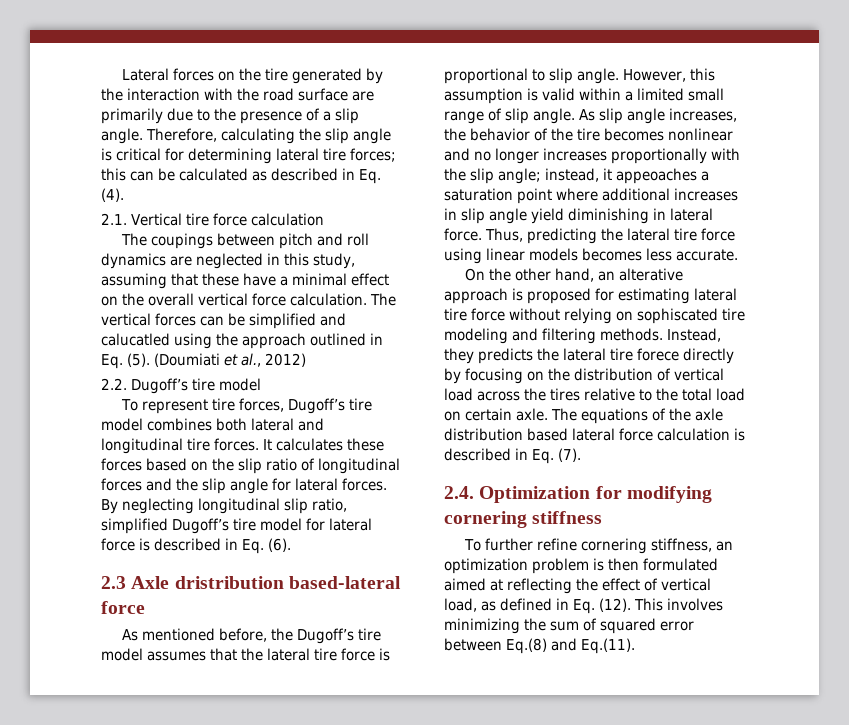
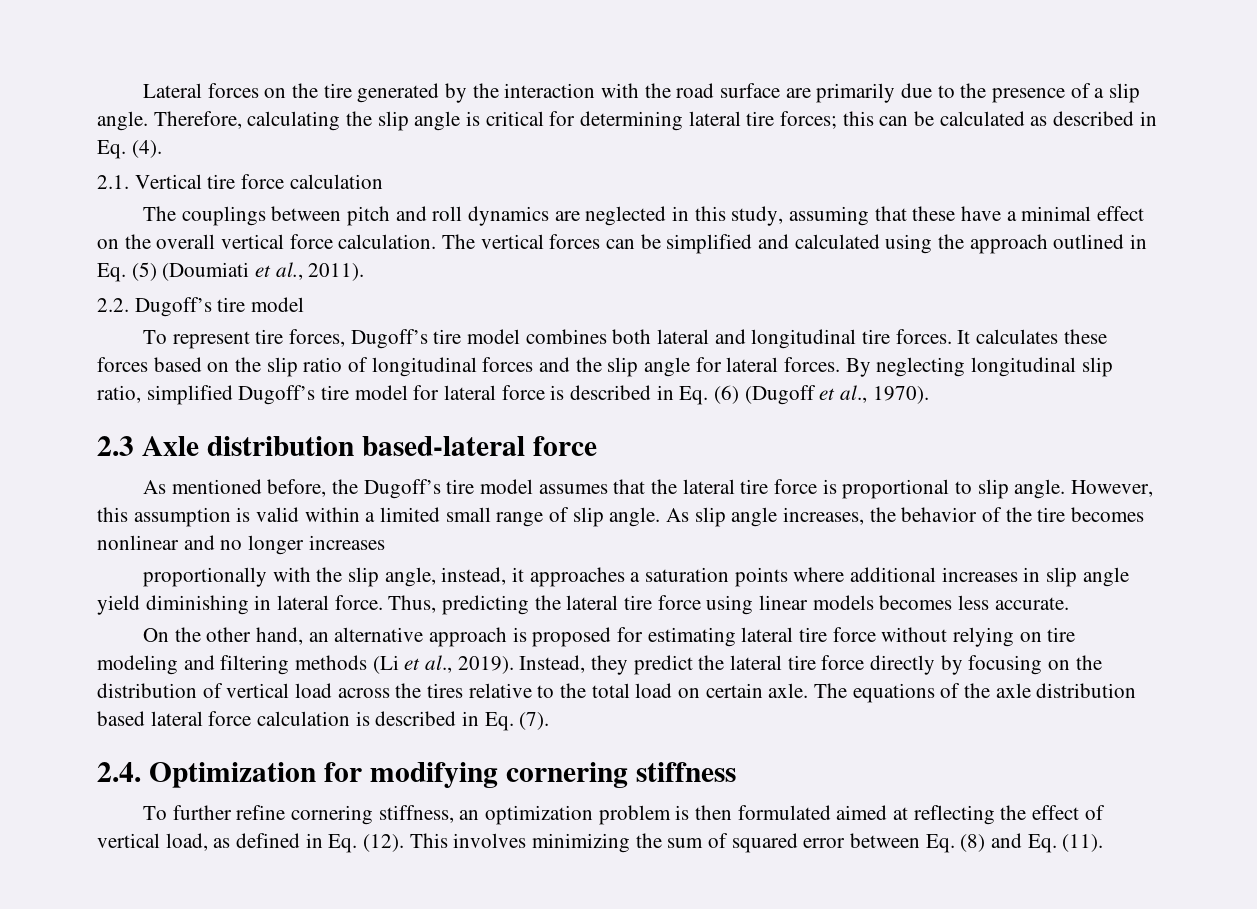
- The coupings between pitch and roll dynamics are neglected in this study, assuming that these have a minimal effect on the overall vertical force calculation.
+ The couplings between pitch and roll dynamics are neglected in this study, assuming that these have a minimal effect on the overall vertical force calculation.
- The vertical forces can be simplified and calucatled using the approach outlined in Eq. (5). (Doumiati et al., 2012)
+ The vertical forces can be simplified and calculated using the approach outlined in Eq. (5) (Doumiati et al., 2011).
- By neglecting longitudinal slip ratio, simplified Dugoff’s tire model for lateral force is described in Eq. (6).
+ By neglecting longitudinal slip ratio, simplified Dugoff’s tire model for lateral force is described in Eq. (6) (Dugoff et al., 1970).
- 2.3 Axle dristribution based-lateral force
+ 2.3 Axle distribution based-lateral force
- As slip angle increases, the behavior of the tire becomes nonlinear and no longer increases proportionally with the slip angle; instead, it appeoaches a saturation point where additional increases in slip angle yield diminishing in lateral force.
+ As slip angle increases, the behavior of the tire becomes nonlinear and no longer increases
+ proportionally with the slip angle, instead, it approaches a saturation points where additional increases in slip angle yield diminishing in lateral force.
- On the other hand, an alterative approach is proposed for estimating lateral tire force without relying on sophiscated tire modeling and filtering methods.
+ On the other hand, an alternative approach is proposed for estimating lateral tire force without relying on tire modeling and filtering methods (Li et al., 2019).
- Instead, they predicts the lateral tire forece directly by focusing on the distribution of vertical load across the tires relative to the total load on certain axle.
+ Instead, they predict the lateral tire force directly by focusing on the distribution of vertical load across the tires relative to the total load on certain axle.
- This involves minimizing the sum of squared error between Eq.(8) and Eq.(11).
+ This involves minimizing the sum of squared error between Eq. (8) and Eq. (11).

